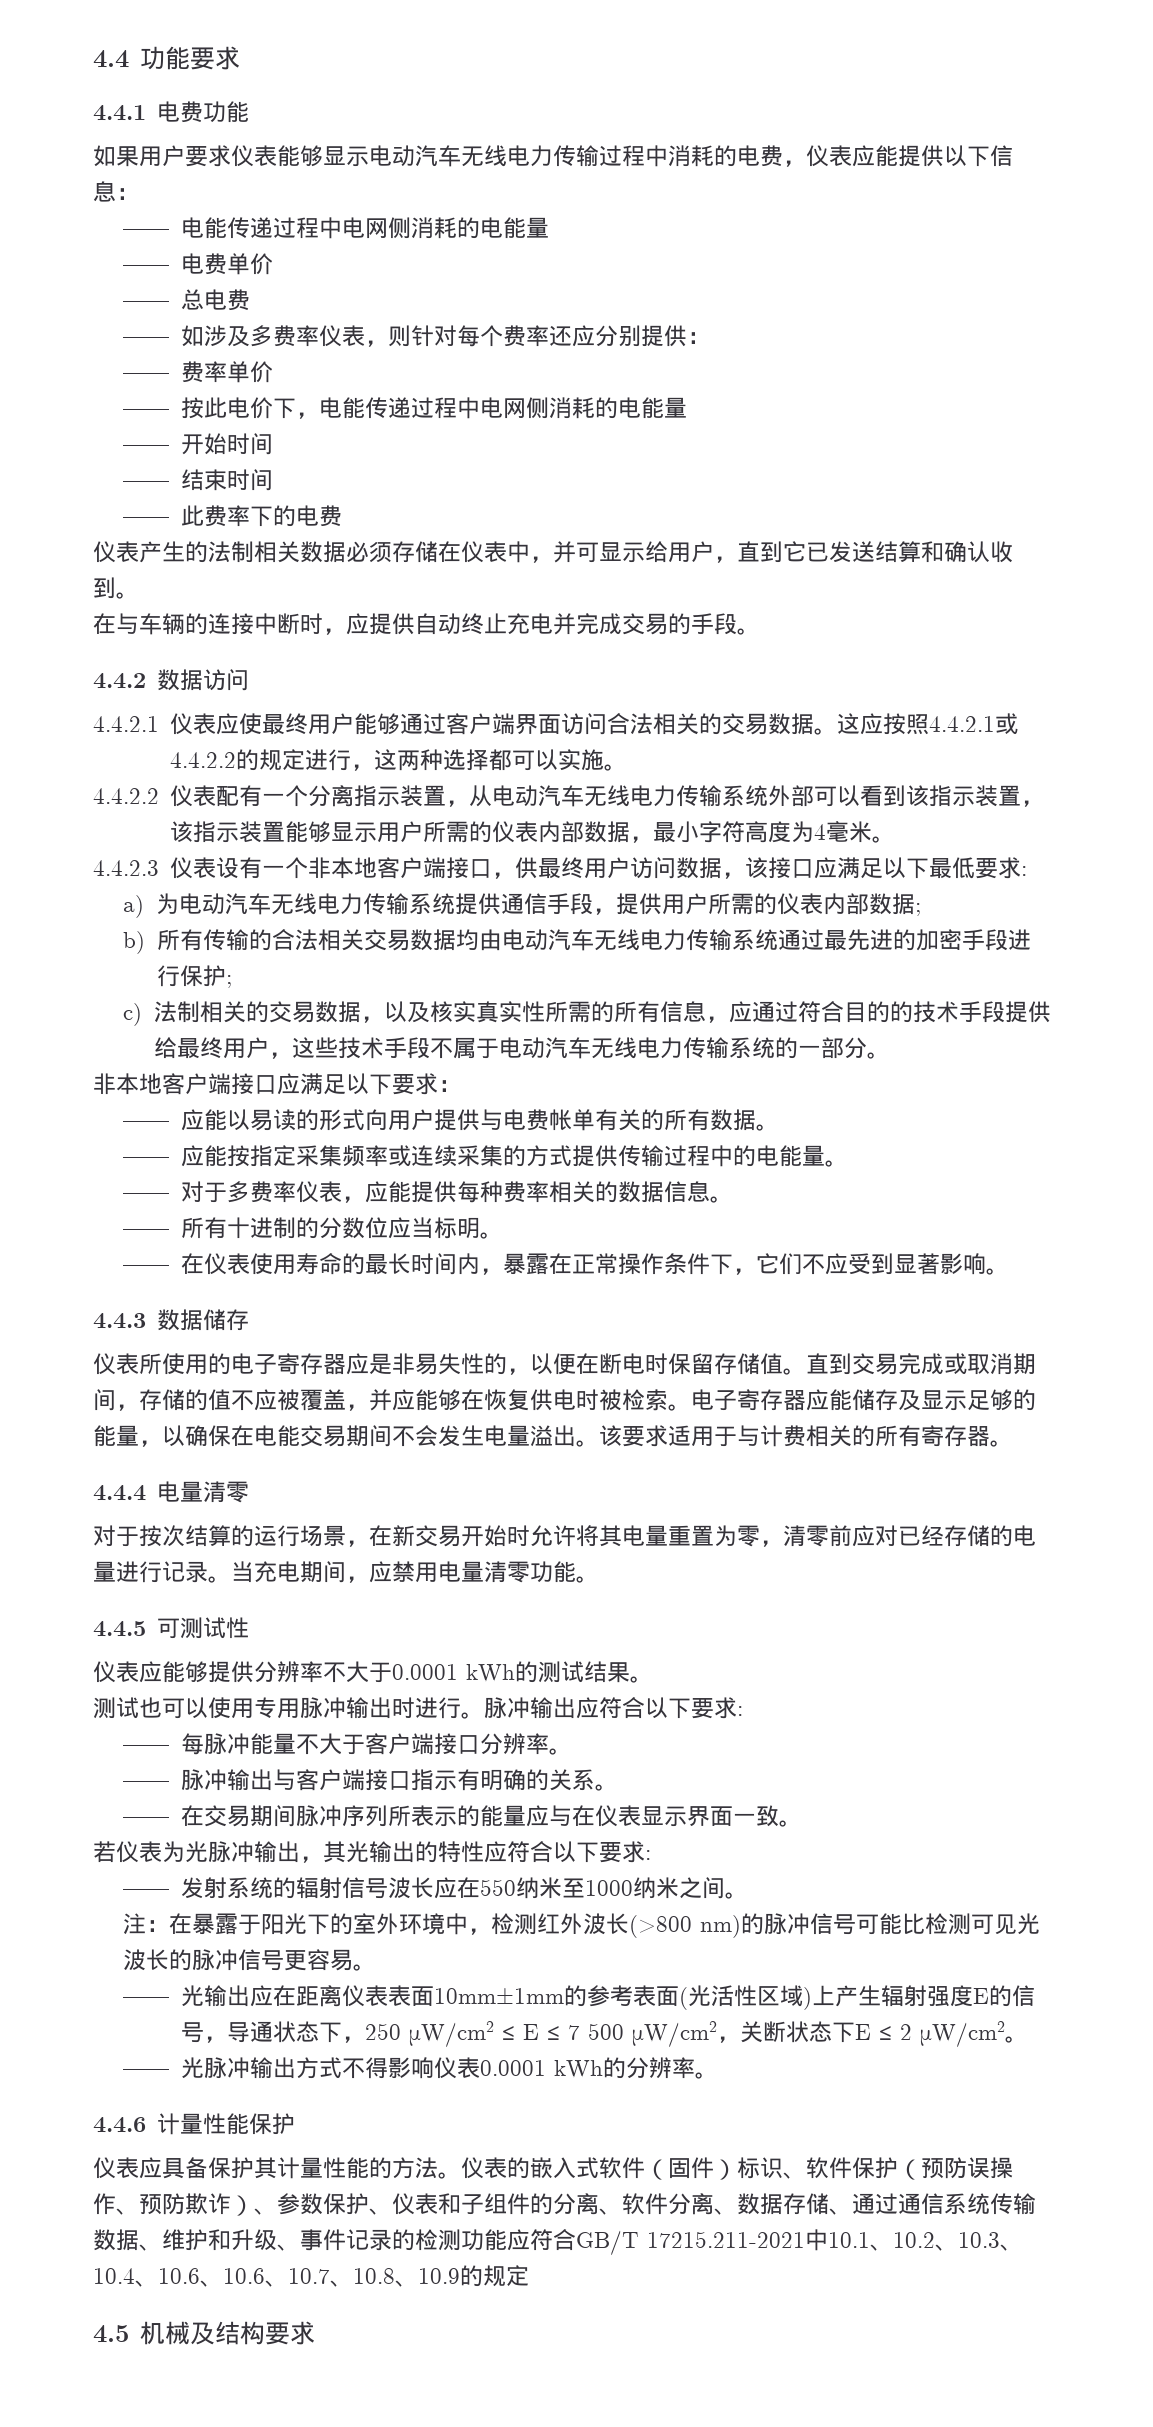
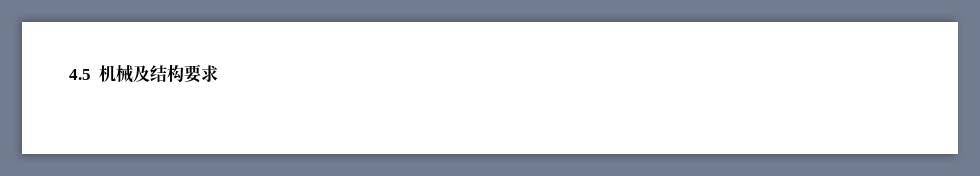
- 4.4功能要求
- 4.4.1电费功能
- 如果用户要求仪表能够显示电动汽车无线电力传输过程中消耗的电费，仪表应能提供以下信息：
- ——电能传递过程中电网侧消耗的电能量
- ——电费单价
- ——总电费
- ——如涉及多费率仪表，则针对每个费率还应分别提供：
- ——费率单价
- ——按此电价下，电能传递过程中电网侧消耗的电能量
- ——开始时间
- ——结束时间
- ——此费率下的电费
- 仪表产生的法制相关数据必须存储在仪表中，并可显示给用户，直到它已发送结算和确认收到。
- 在与车辆的连接中断时，应提供自动终止充电并完成交易的手段。
- 4.4.2数据访问
- 4.4.2.1仪表应使最终用户能够通过客户端界面访问合法相关的交易数据。这应按照4.4.2.1或4.4.2.2的规定进行，这两种选择都可以实施。
- 4.4.2.2仪表配有一个分离指示装置，从电动汽车无线电力传输系统外部可以看到该指示装置，该指示装置能够显示用户所需的仪表内部数据，最小字符高度为4毫米。
- 4.4.2.3仪表设有一个非本地客户端接口，供最终用户访问数据，该接口应满足以下最低要求:
- a)为电动汽车无线电力传输系统提供通信手段，提供用户所需的仪表内部数据;
- b)所有传输的合法相关交易数据均由电动汽车无线电力传输系统通过最先进的加密手段进行保护;
- c)法制相关的交易数据，以及核实真实性所需的所有信息，应通过符合目的的技术手段提供给最终用户，这些技术手段不属于电动汽车无线电力传输系统的一部分。
- 非本地客户端接口应满足以下要求：
- ——应能以易读的形式向用户提供与电费帐单有关的所有数据。
- ——应能按指定采集频率或连续采集的方式提供传输过程中的电能量。
- ——对于多费率仪表，应能提供每种费率相关的数据信息。
- ——所有十进制的分数位应当标明。
- ——在仪表使用寿命的最长时间内，暴露在正常操作条件下，它们不应受到显著影响。
- 4.4.3数据储存
- 仪表所使用的电子寄存器应是非易失性的，以便在断电时保留存储值。直到交易完成或取消期间，存储的值不应被覆盖，并应能够在恢复供电时被检索。电子寄存器应能储存及显示足够的能量，以确保在电能交易期间不会发生电量溢出。该要求适用于与计费相关的所有寄存器。
- 4.4.4电量清零
- 对于按次结算的运行场景，在新交易开始时允许将其电量重置为零，清零前应对已经存储的电量进行记录。当充电期间，应禁用电量清零功能。
- 4.4.5可测试性
- 仪表应能够提供分辨率不大于0.0001 kWh的测试结果。
- 测试也可以使用专用脉冲输出时进行。脉冲输出应符合以下要求:
- ——每脉冲能量不大于客户端接口分辨率。
- ——脉冲输出与客户端接口指示有明确的关系。
- ——在交易期间脉冲序列所表示的能量应与在仪表显示界面一致。
- 若仪表为光脉冲输出，其光输出的特性应符合以下要求:
- ——发射系统的辐射信号波长应在550纳米至1000纳米之间。
- 注：在暴露于阳光下的室外环境中，检测红外波长(>800 nm)的脉冲信号可能比检测可见光波长的脉冲信号更容易。
- ——光输出应在距离仪表表面10mm±1mm的参考表面(光活性区域)上产生辐射强度E的信号，导通状态下，250 μW/cm2 ≤ E ≤ 7 500 μW/cm2，关断状态下E ≤ 2 μW/cm2。
- ——光脉冲输出方式不得影响仪表0.0001 kWh的分辨率。
- 4.4.6计量性能保护
- 仪表应具备保护其计量性能的方法。仪表的嵌入式软件（固件）标识、软件保护（预防误操作、预防欺诈）、参数保护、仪表和子组件的分离、软件分离、数据存储、通过通信系统传输数据、维护和升级、事件记录的检测功能应符合GB/T 17215.211-2021中10.1、10.2、10.3、10.4、10.6、10.6、10.7、10.8、10.9的规定

